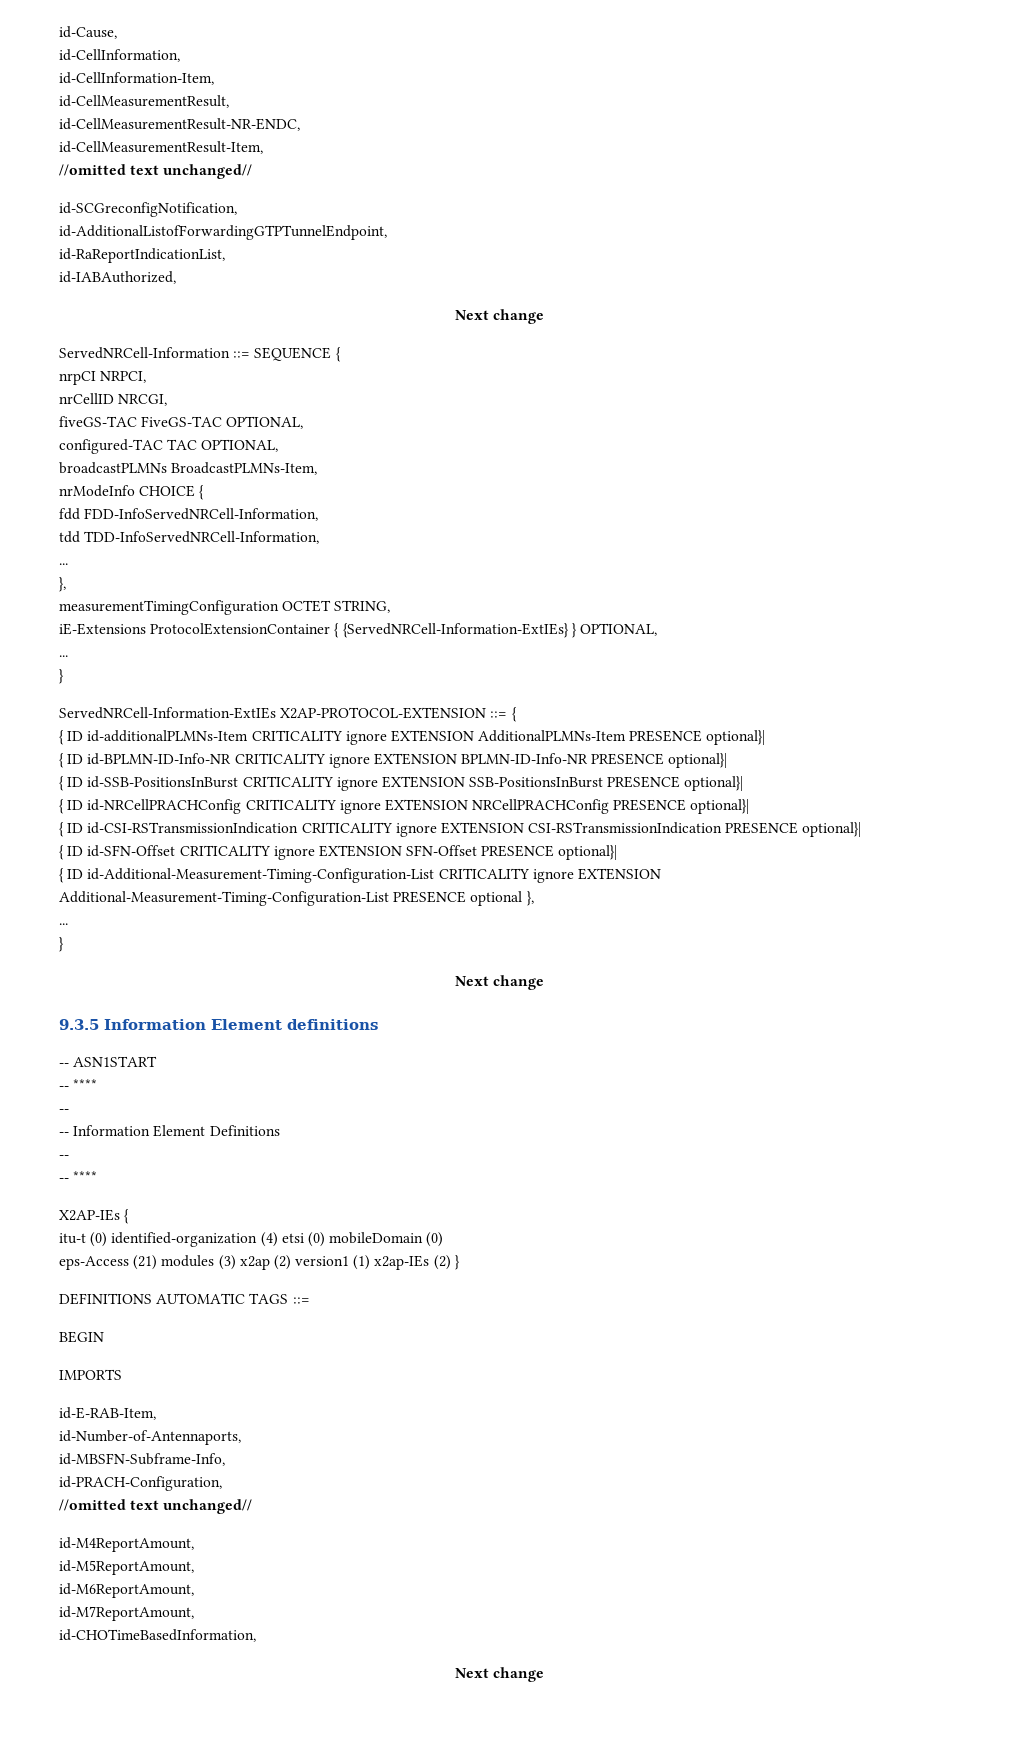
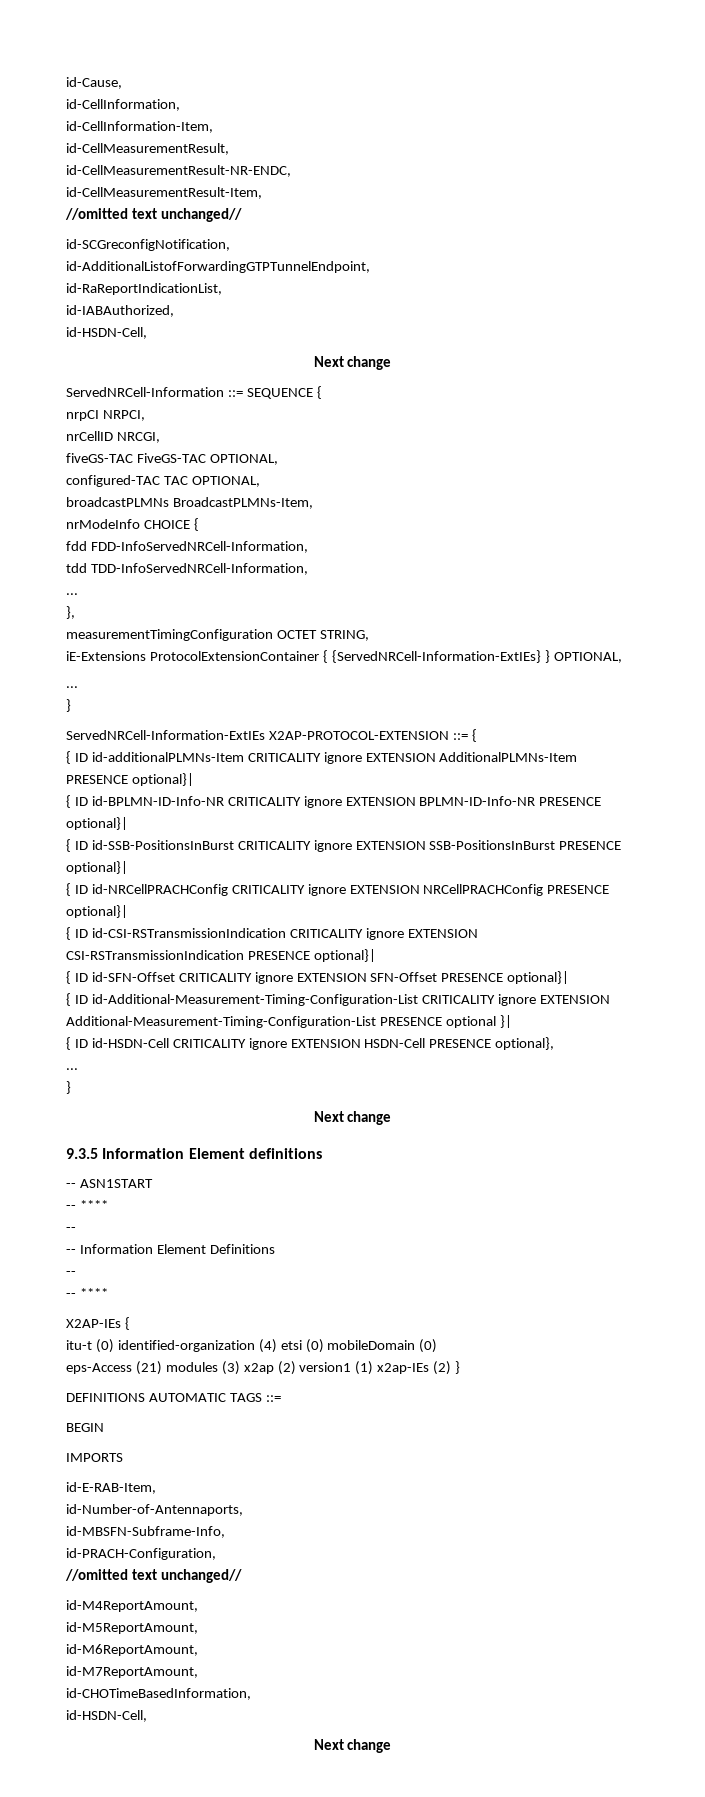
  id-IABAuthorized,
+ id-HSDN-Cell,
- { ID id-Additional-Measurement-Timing-Configuration-List CRITICALITY ignore EXTENSION Additional-Measurement-Timing-Configuration-List PRESENCE optional },
+ { ID id-Additional-Measurement-Timing-Configuration-List CRITICALITY ignore EXTENSION Additional-Measurement-Timing-Configuration-List PRESENCE optional }|
+ { ID id-HSDN-Cell CRITICALITY ignore EXTENSION HSDN-Cell PRESENCE optional},
  id-CHOTimeBasedInformation,
+ id-HSDN-Cell,

